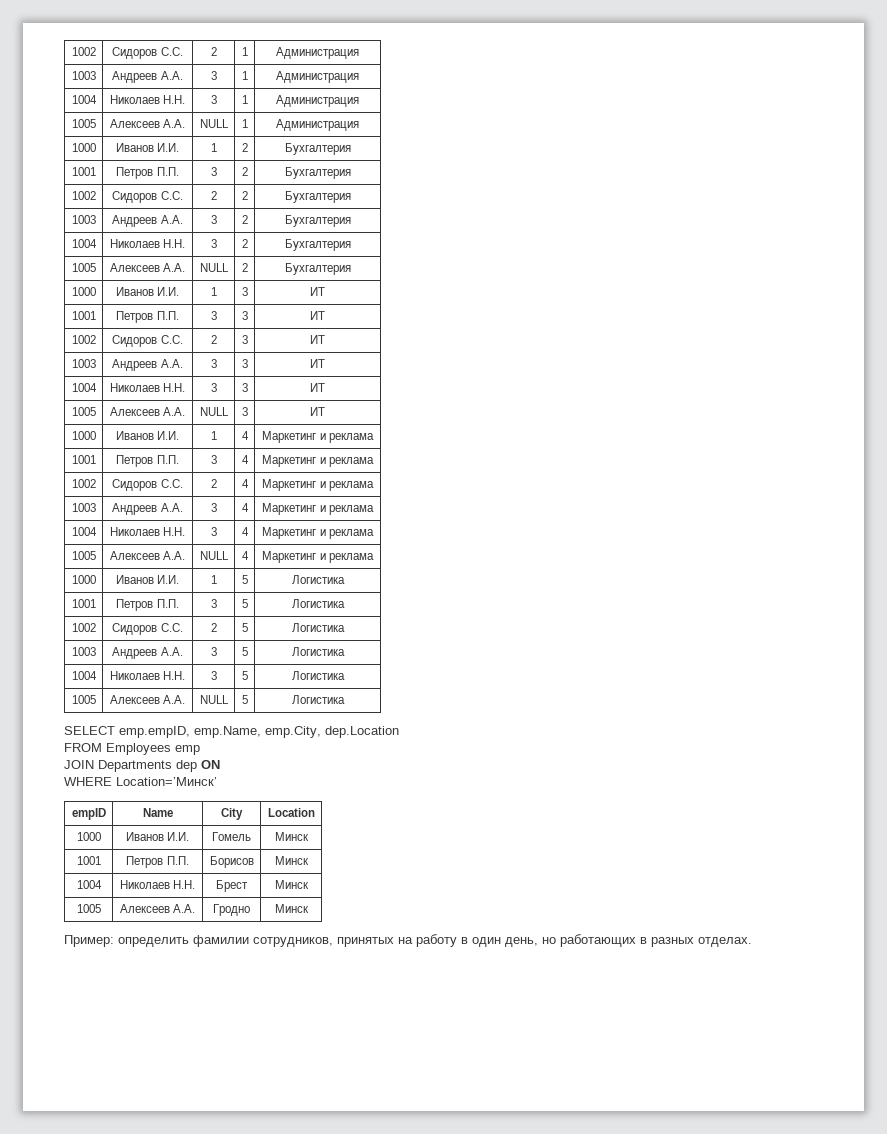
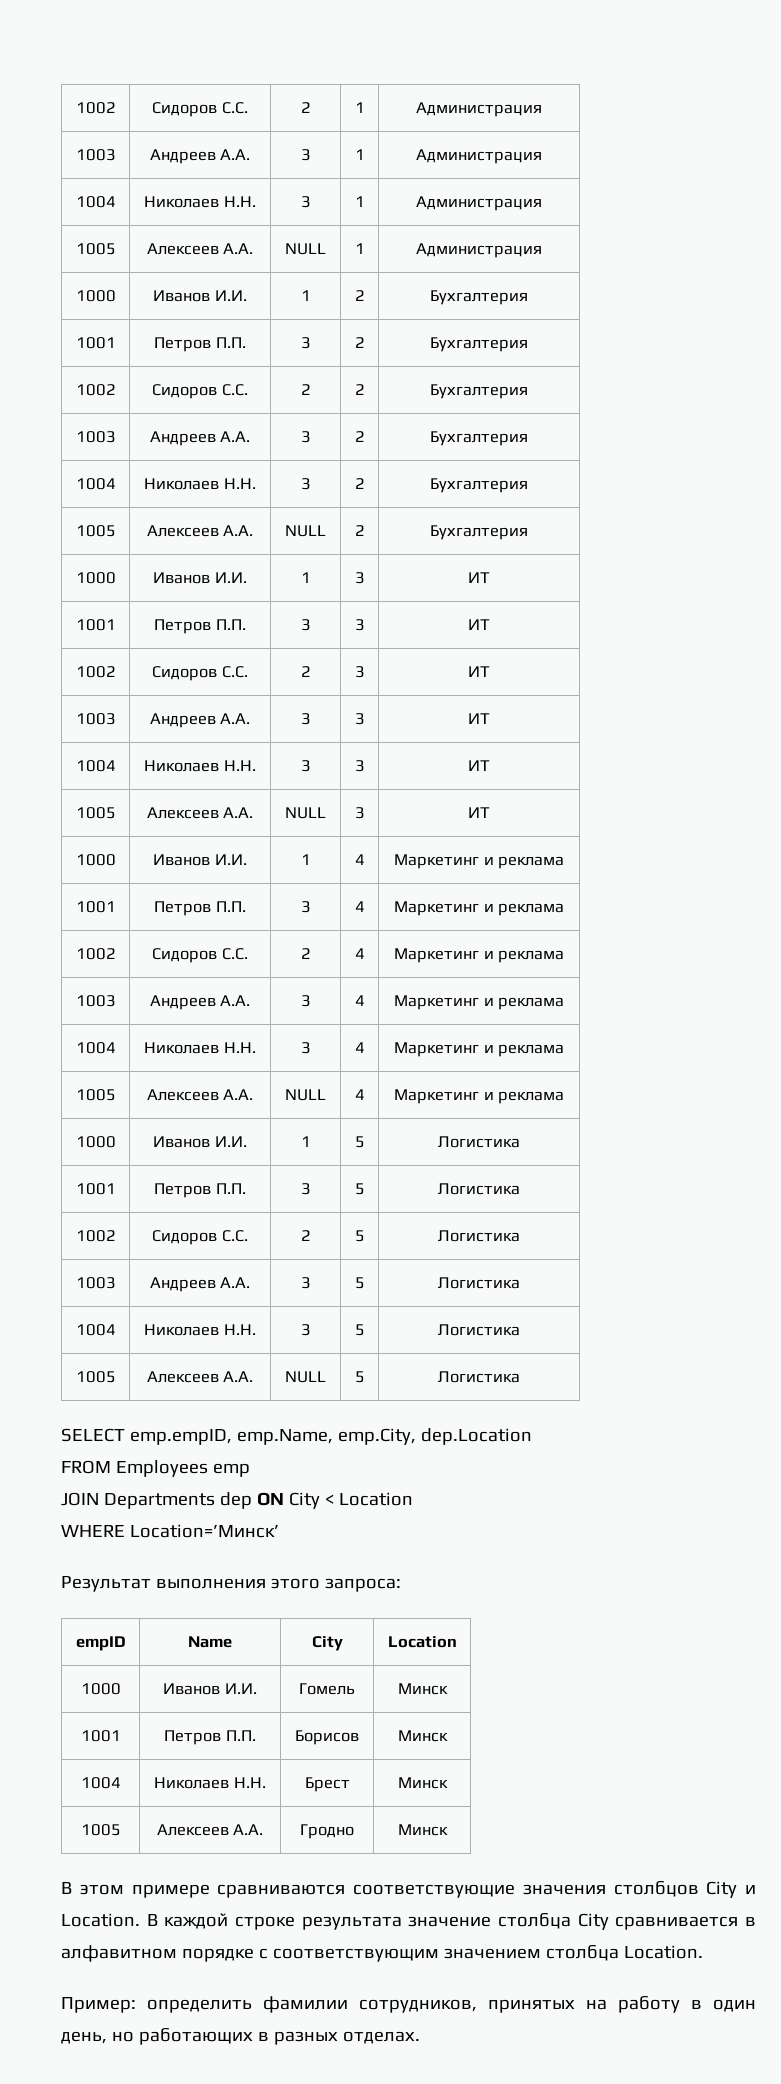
- JOIN Departments dep ON
+ JOIN Departments dep ON City < Location
+ Результат выполнения этого запроса:
+ В этом примере сравниваются соответствующие значения столбцов City и Location. В каждой строке результата значение столбца City сравнивается в алфавитном порядке с соответствующим значением столбца Location.

